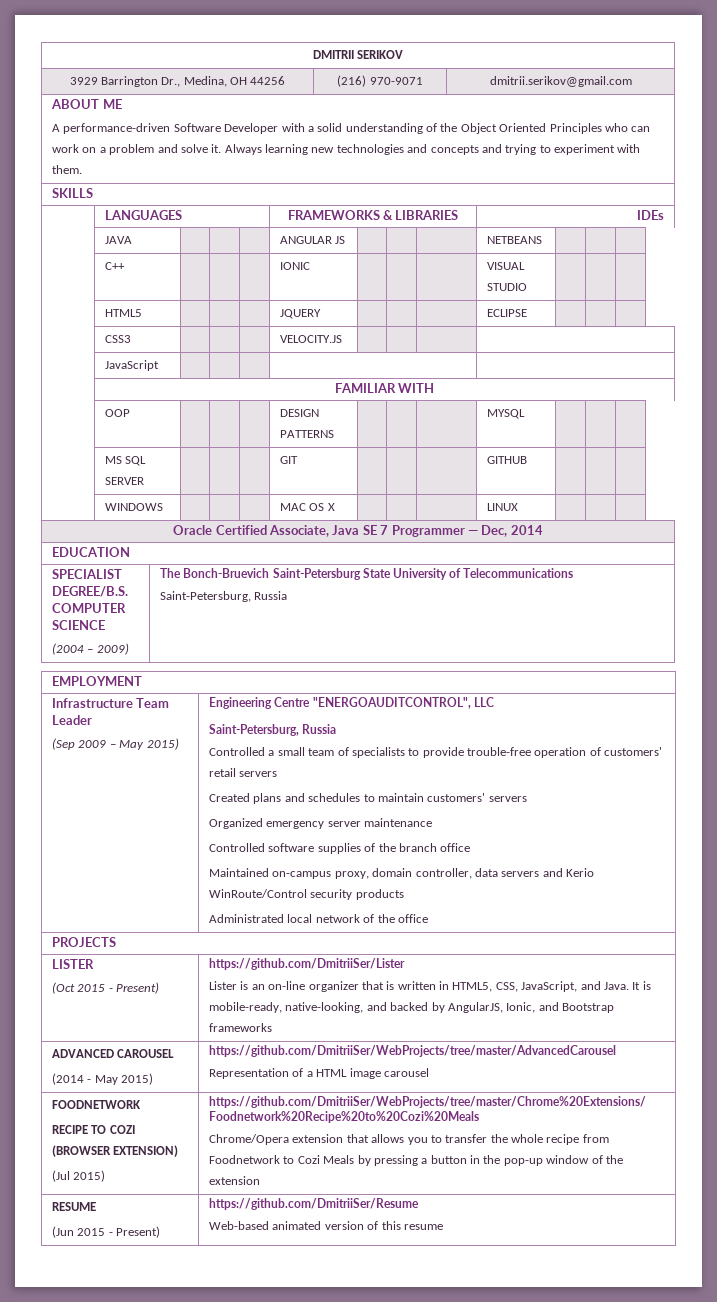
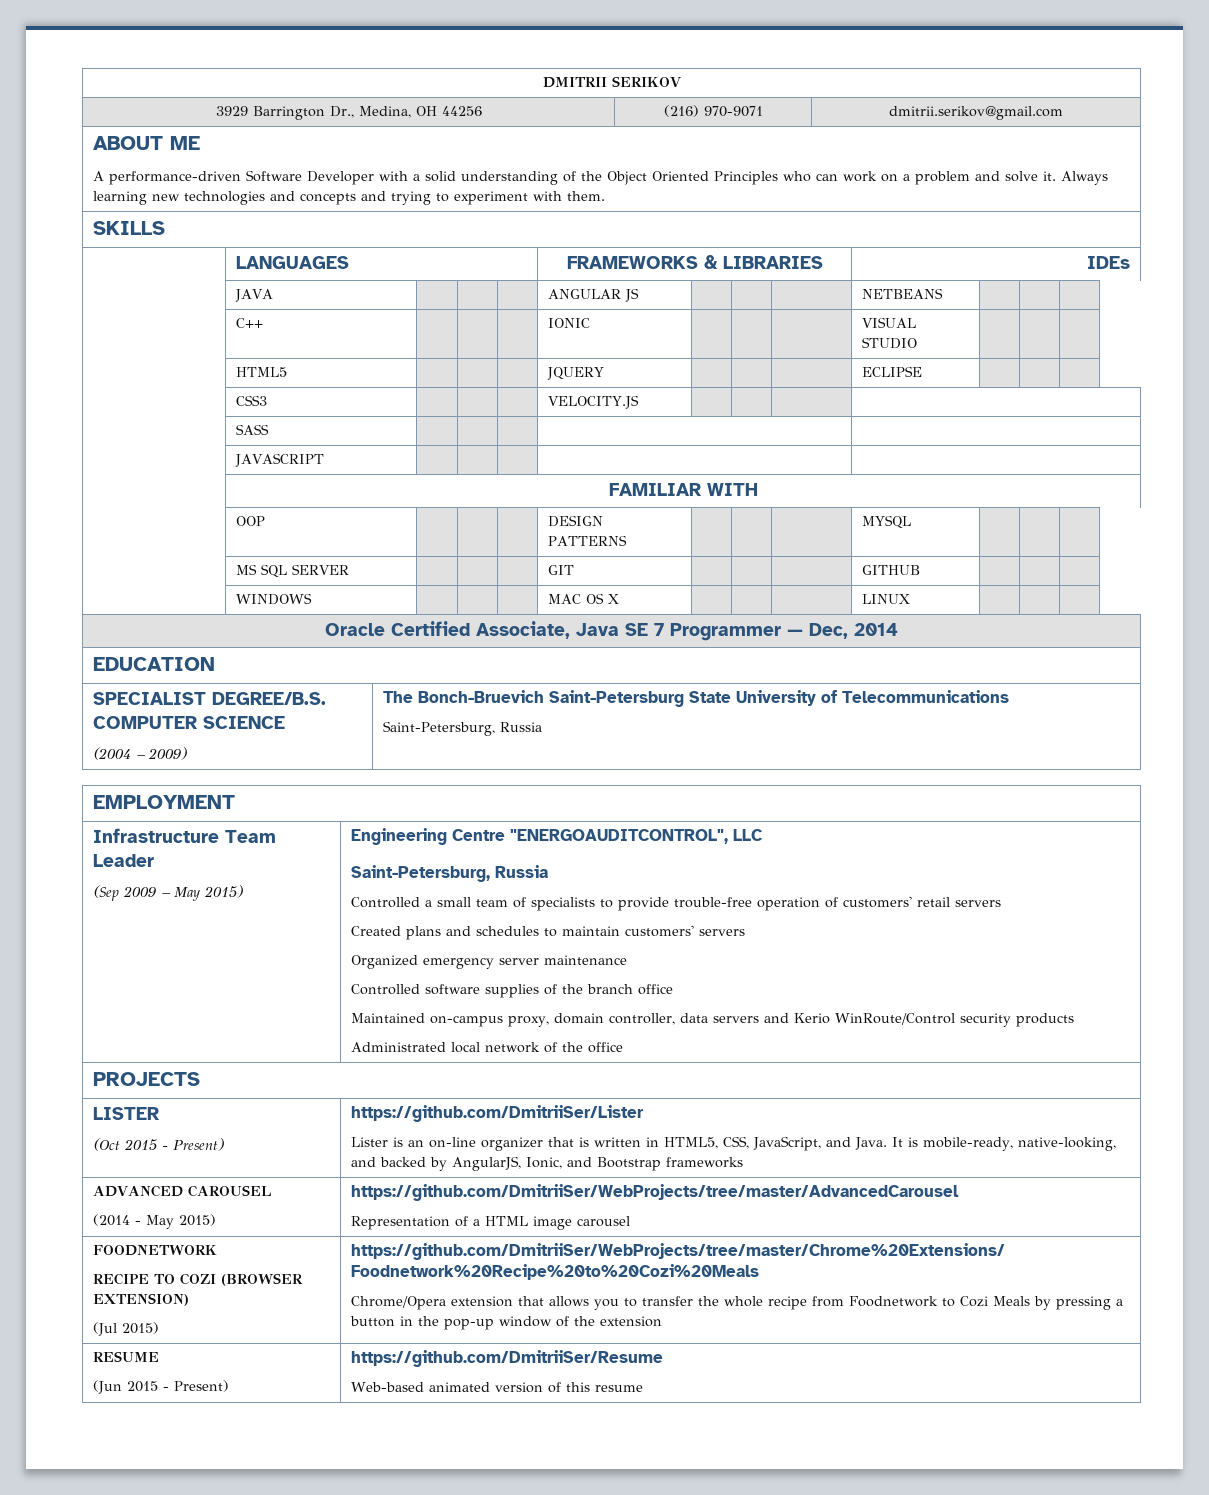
- | JavaScript | | | | |
+ | SASS | | | | |
+ | JAVASCRIPT | | | | |

